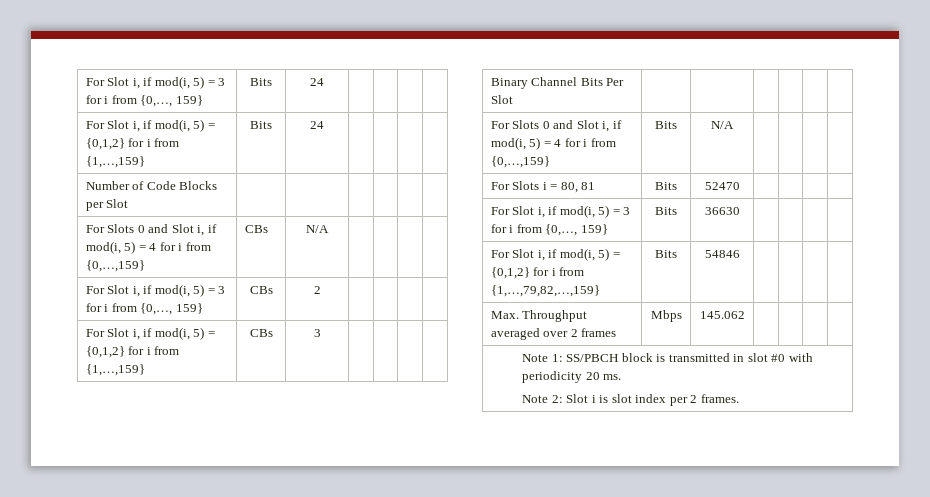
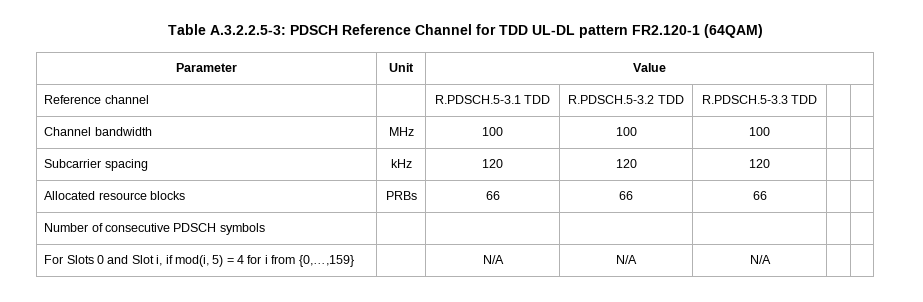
- For Slot i, if mod(i, 5) = 3 for i from {0,…, 159} | Bits | 24 | | | |
- For Slot i, if mod(i, 5) = {0,1,2} for i from {1,…,159} | Bits | 24 | | | |
- Number of Code Blocks per Slot | | | | | |
+ Table A.3.2.2.5-3: PDSCH Reference Channel for TDD UL-DL pattern FR2.120-1 (64QAM)
+ Parameter | Unit | Value
+ Reference channel | | R.PDSCH.5-3.1 TDD | R.PDSCH.5-3.2 TDD | R.PDSCH.5-3.3 TDD | |
+ Channel bandwidth | MHz | 100 | 100 | 100 | |
+ Subcarrier spacing | kHz | 120 | 120 | 120 | |
+ Allocated resource blocks | PRBs | 66 | 66 | 66 | |
+ Number of consecutive PDSCH symbols | | | | | |
- For Slots 0 and Slot i, if mod(i, 5) = 4 for i from {0,…,159} | CBs | N/A | | | |
- For Slot i, if mod(i, 5) = 3 for i from {0,…, 159} | CBs | 2 | | | |
- For Slot i, if mod(i, 5) = {0,1,2} for i from {1,…,159} | CBs | 3 | | | |
- Binary Channel Bits Per Slot | | | | | |
- For Slots 0 and Slot i, if mod(i, 5) = 4 for i from {0,…,159} | Bits | N/A | | | |
- For Slots i = 80, 81 | Bits | 52470 | | | |
- For Slot i, if mod(i, 5) = 3 for i from {0,…, 159} | Bits | 36630 | | | |
- For Slot i, if mod(i, 5) = {0,1,2} for i from {1,…,79,82,…,159} | Bits | 54846 | | | |
- Max. Throughput averaged over 2 frames | Mbps | 145.062 | | | |
- Note 1: SS/PBCH block is transmitted in slot #0 with periodicity 20 ms.
- Note 2: Slot i is slot index per 2 frames.
+ For Slots 0 and Slot i, if mod(i, 5) = 4 for i from {0,…,159} | | N/A | N/A | N/A | |

